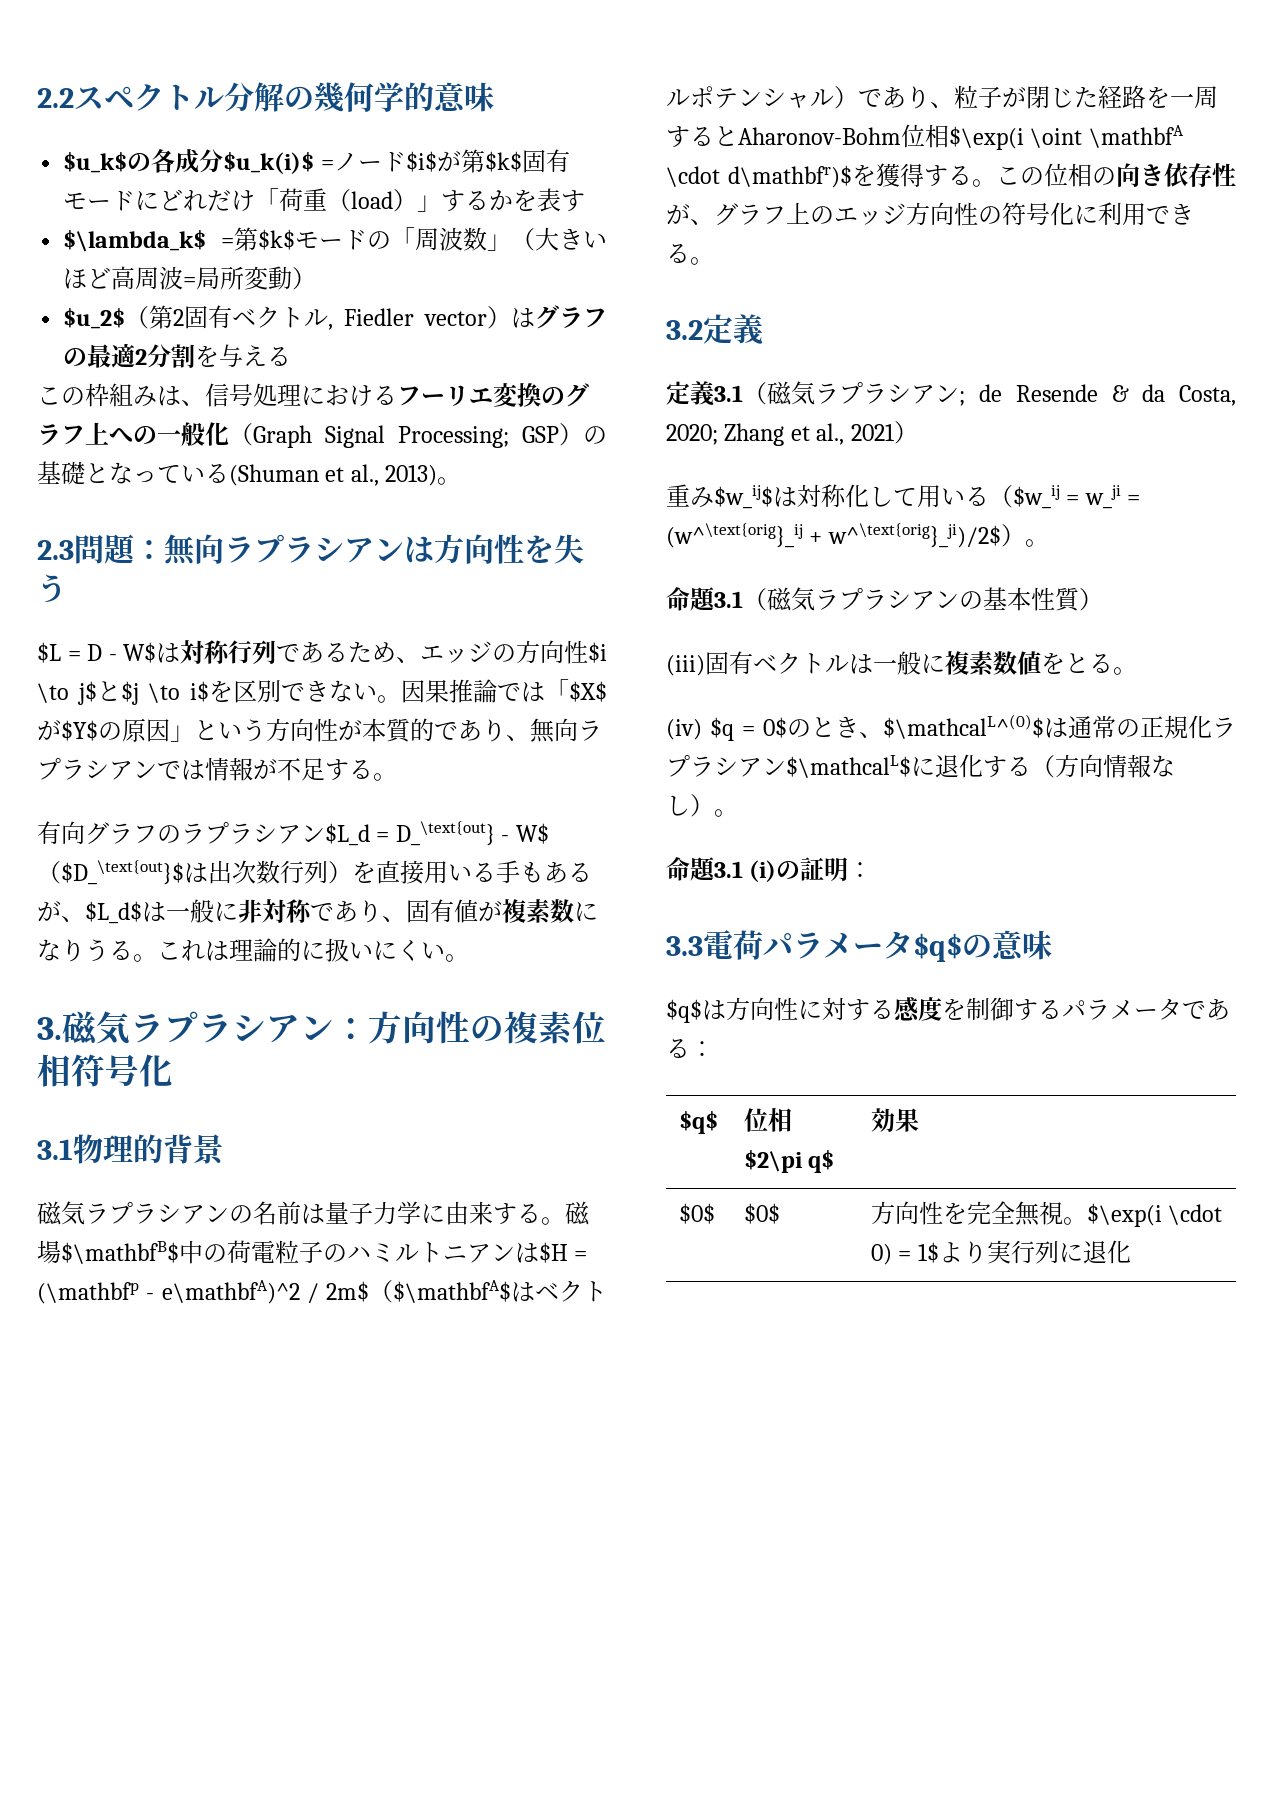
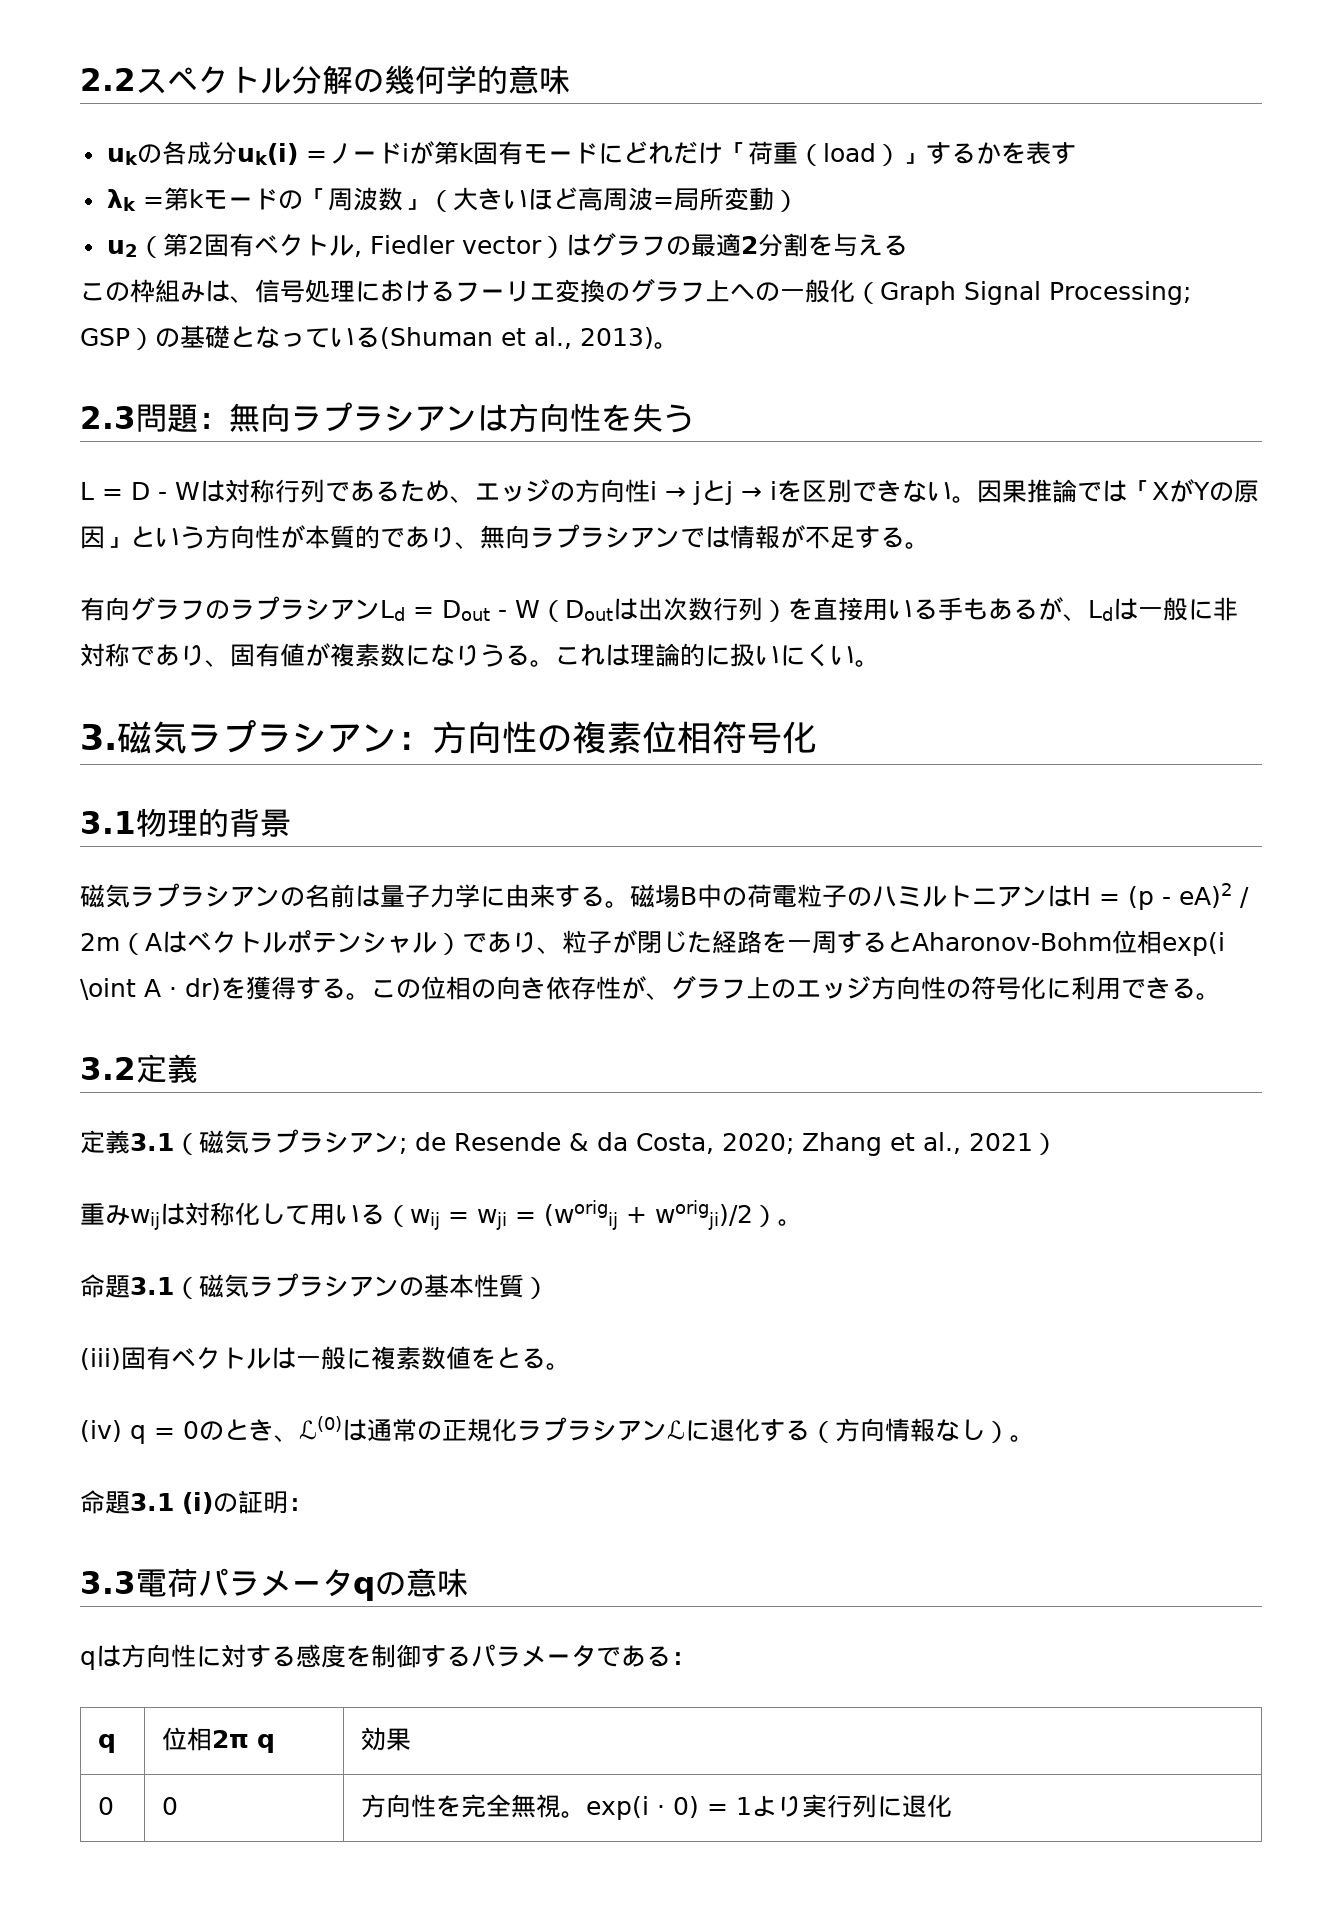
- $u_k$の各成分$u_k(i)$ =ノード$i$が第$k$固有モードにどれだけ「荷重（load）」するかを表す
+ ukの各成分uk(i) =ノードiが第k固有モードにどれだけ「荷重（load）」するかを表す
- $\lambda_k$ =第$k$モードの「周波数」（大きいほど高周波=局所変動）
+ λk =第kモードの「周波数」（大きいほど高周波=局所変動）
- $u_2$（第2固有ベクトル, Fiedler vector）はグラフの最適2分割を与える
+ u2（第2固有ベクトル, Fiedler vector）はグラフの最適2分割を与える
- $L = D - W$は対称行列であるため、エッジの方向性$i \to j$と$j \to i$を区別できない。
+ L = D - Wは対称行列であるため、エッジの方向性i → jとj → iを区別できない。
- 因果推論では「$X$が$Y$の原因」という方向性が本質的であり、無向ラプラシアンでは情報が不足する。
+ 因果推論では「XがYの原因」という方向性が本質的であり、無向ラプラシアンでは情報が不足する。
- 有向グラフのラプラシアン$L_d = D_\text{out} - W$（$D_\text{out}$は出次数行列）を直接用いる手もあるが、$L_d$は一般に非対称であり、固有値が複素数になりうる。
+ 有向グラフのラプラシアンLd = Dout - W（Doutは出次数行列）を直接用いる手もあるが、Ldは一般に非対称であり、固有値が複素数になりうる。
- 磁場$\mathbfB$中の荷電粒子のハミルトニアンは$H = (\mathbfp - e\mathbfA)^2 / 2m$（$\mathbfA$はベクトルポテンシャル）であり、粒子が閉じた経路を一周するとAharonov-Bohm位相$\exp(i \oint \mathbfA \cdot d\mathbfr)$を獲得する。
+ 磁場B中の荷電粒子のハミルトニアンはH = (p - eA)2 / 2m（Aはベクトルポテンシャル）であり、粒子が閉じた経路を一周するとAharonov-Bohm位相exp(i \oint A · dr)を獲得する。
- 重み$w_ij$は対称化して用いる（$w_ij = w_ji = (w^\text{orig}_ij + w^\text{orig}_ji)/2$）。
+ 重みwijは対称化して用いる（wij = wji = (worigij + worigji)/2）。
- (iv) $q = 0$のとき、$\mathcalL^(0)$は通常の正規化ラプラシアン$\mathcalL$に退化する（方向情報なし）。
+ (iv) q = 0のとき、ℒ(0)は通常の正規化ラプラシアンℒに退化する（方向情報なし）。
- 3.3電荷パラメータ$q$の意味
+ 3.3電荷パラメータqの意味
- $q$は方向性に対する感度を制御するパラメータである：
+ qは方向性に対する感度を制御するパラメータである：
- $q$ | 位相$2\pi q$ | 効果
+ q | 位相2π q | 効果
- $0$ | $0$ | 方向性を完全無視。$\exp(i \cdot 0) = 1$より実行列に退化
+ 0 | 0 | 方向性を完全無視。exp(i · 0) = 1より実行列に退化

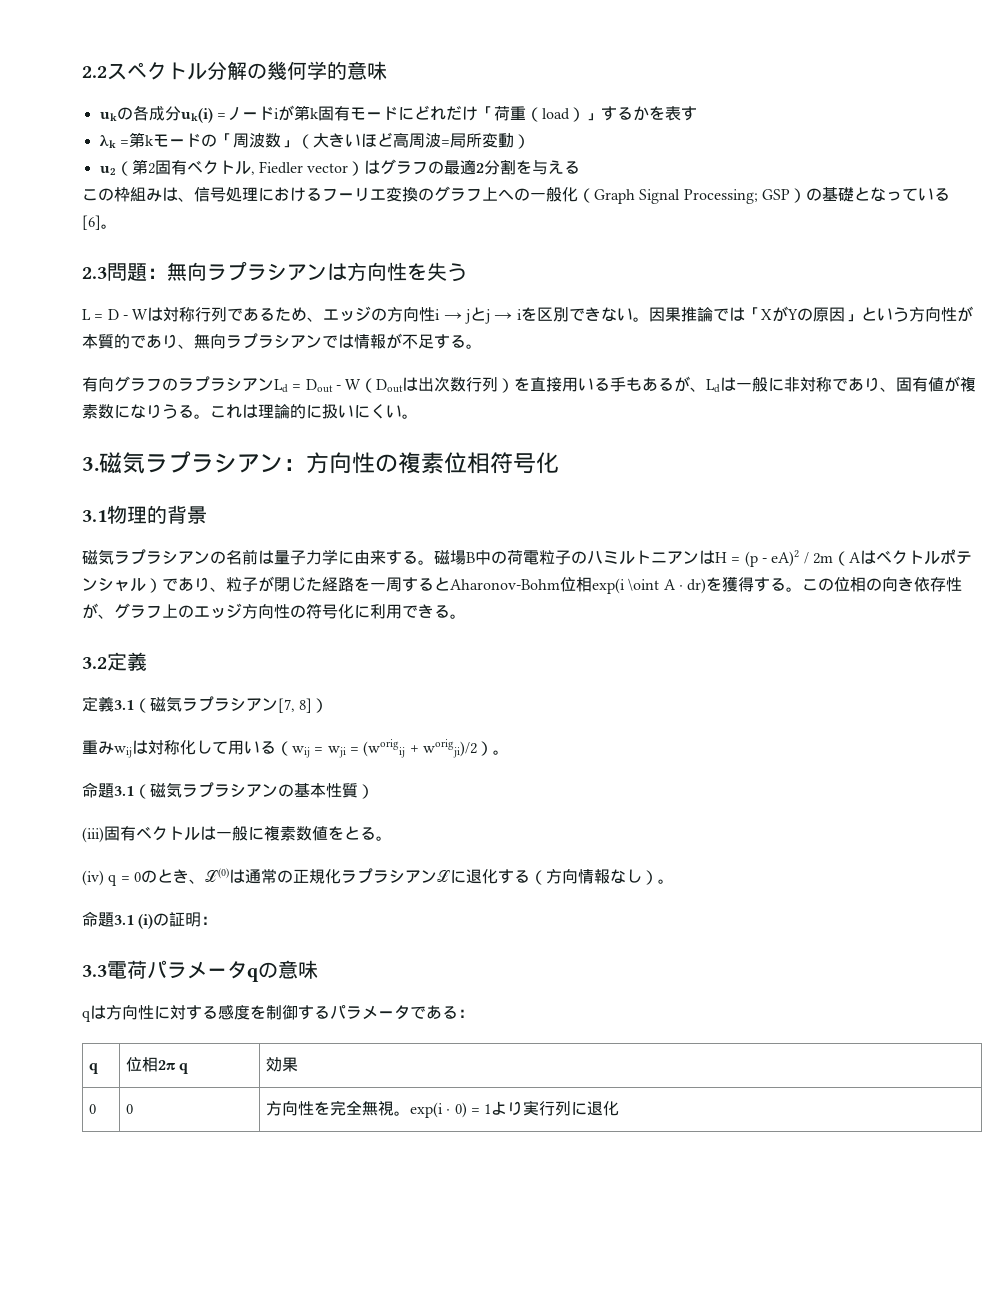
- この枠組みは、信号処理におけるフーリエ変換のグラフ上への一般化（Graph Signal Processing; GSP）の基礎となっている(Shuman et al., 2013)。
+ この枠組みは、信号処理におけるフーリエ変換のグラフ上への一般化（Graph Signal Processing; GSP）の基礎となっている[6]。
- 定義3.1（磁気ラプラシアン; de Resende & da Costa, 2020; Zhang et al., 2021）
+ 定義3.1（磁気ラプラシアン[7, 8]）

